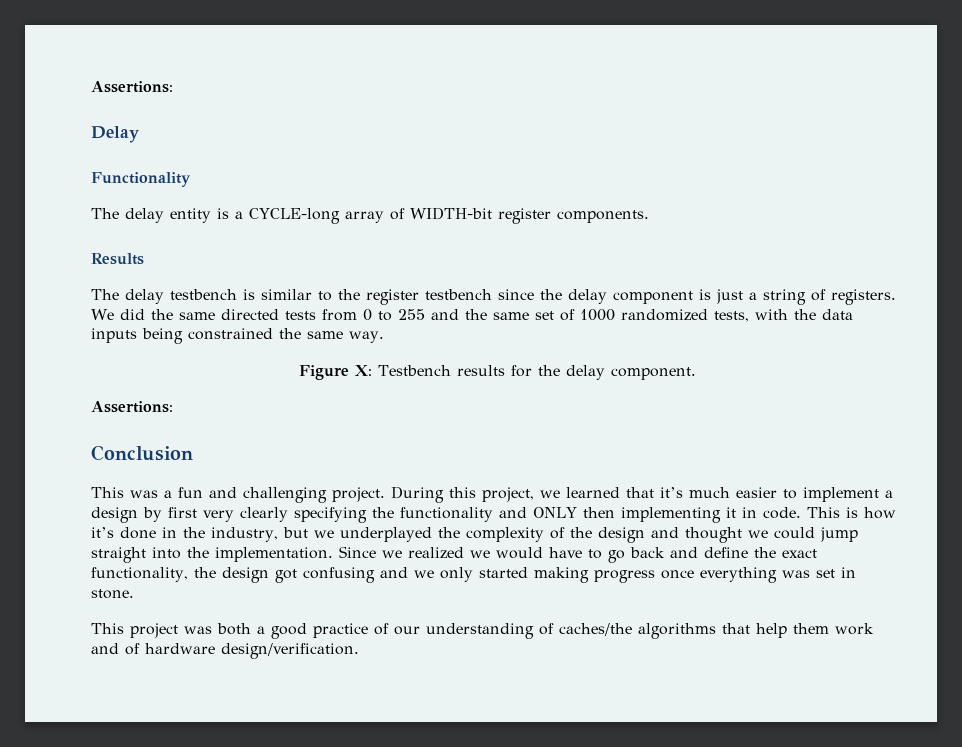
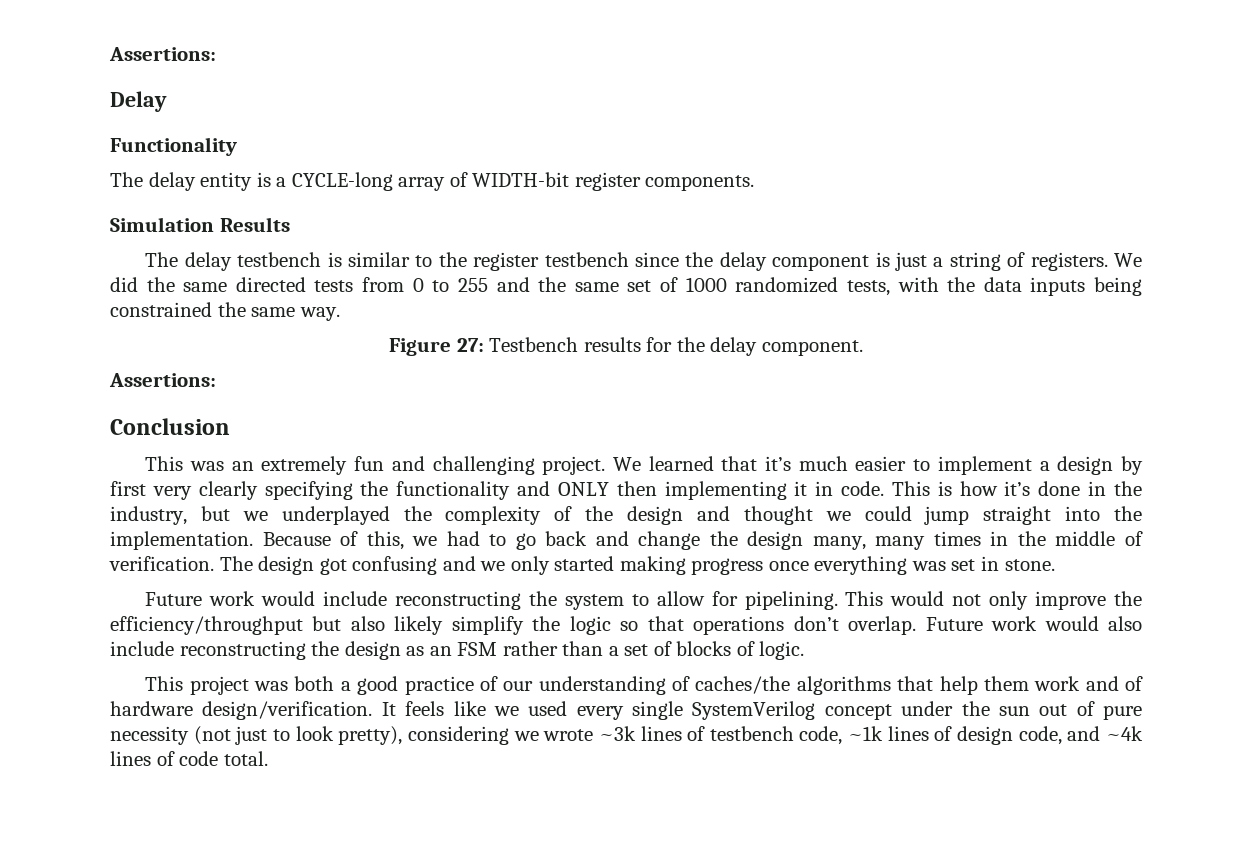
- Results
+ Simulation Results
- Figure X: Testbench results for the delay component.
+ Figure 27: Testbench results for the delay component.
- This was a fun and challenging project.
+ This was an extremely fun and challenging project.
- During this project, we learned that it’s much easier to implement a design by first very clearly specifying the functionality and ONLY then implementing it in code.
+ We learned that it’s much easier to implement a design by first very clearly specifying the functionality and ONLY then implementing it in code.
- Since we realized we would have to go back and define the exact functionality, the design got confusing and we only started making progress once everything was set in stone.
+ Because of this, we had to go back and change the design many, many times in the middle of verification. The design got confusing and we only started making progress once everything was set in stone.
+ Future work would include reconstructing the system to allow for pipelining. This would not only improve the efficiency/throughput but also likely simplify the logic so that operations don’t overlap. Future work would also include reconstructing the design as an FSM rather than a set of blocks of logic.
+ It feels like we used every single SystemVerilog concept under the sun out of pure necessity (not just to look pretty), considering we wrote ~3k lines of testbench code, ~1k lines of design code, and ~4k lines of code total.

